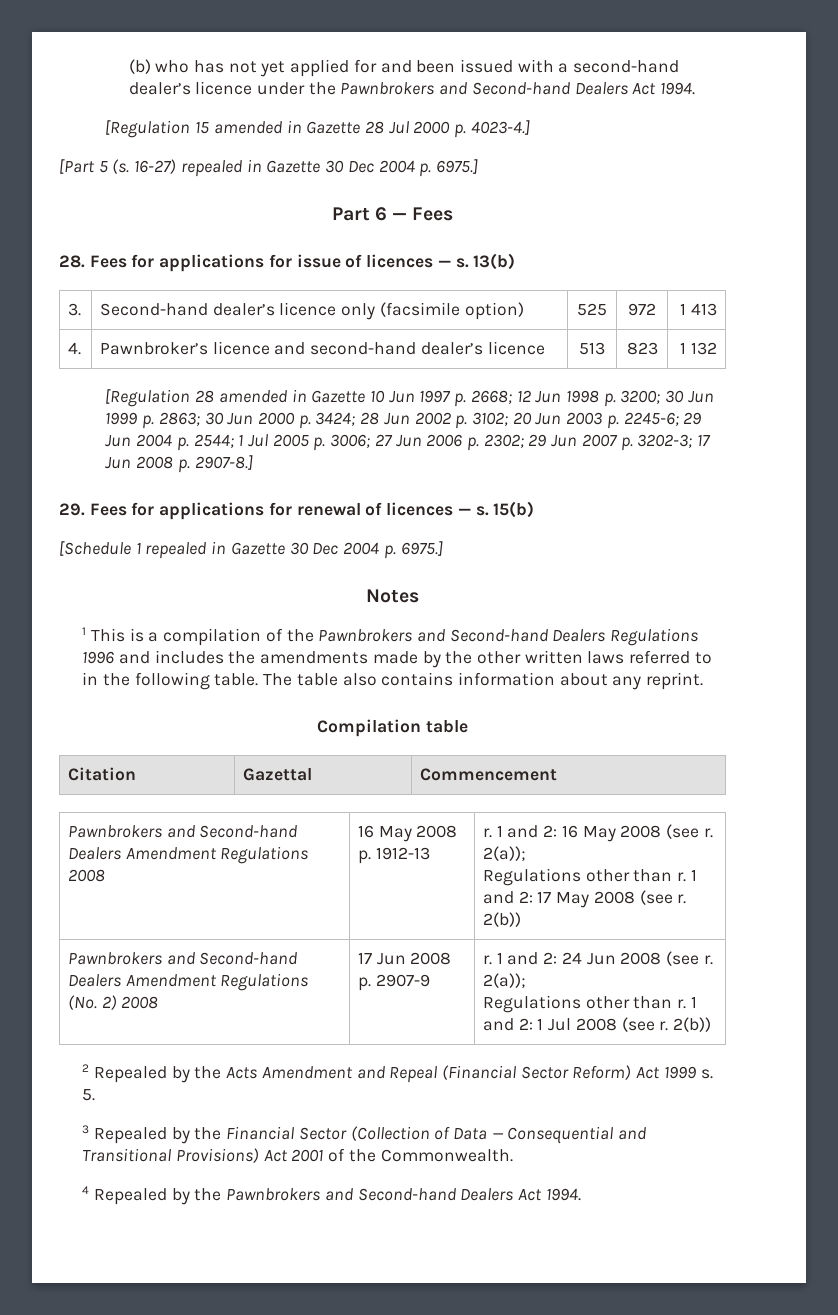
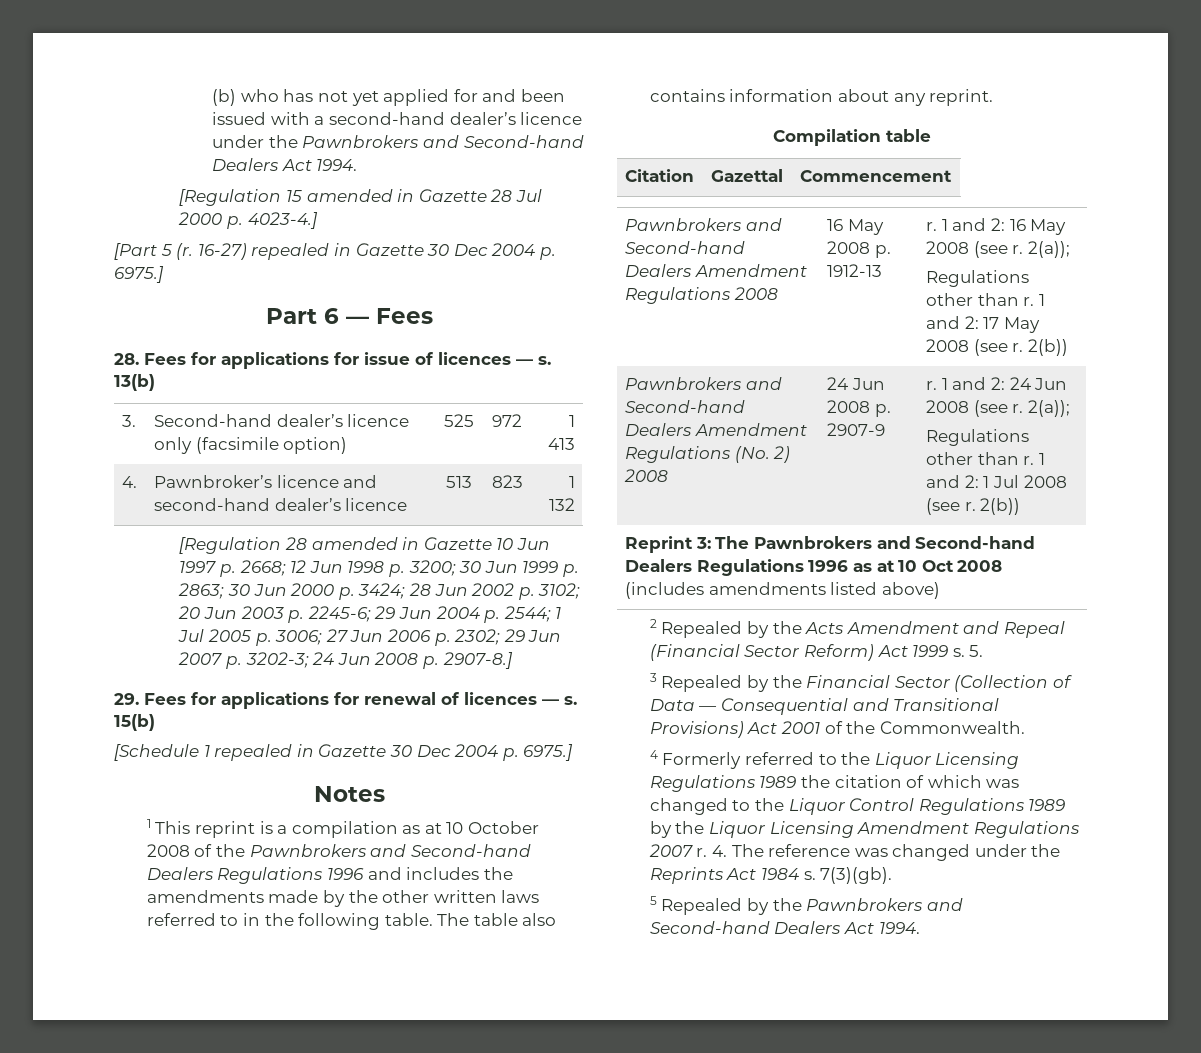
- [Part 5 (s.
+ [Part 5 (r.
- [Regulation 28 amended in Gazette 10 Jun 1997 p. 2668; 12 Jun 1998 p. 3200; 30 Jun 1999 p. 2863; 30 Jun 2000 p. 3424; 28 Jun 2002 p. 3102; 20 Jun 2003 p. 2245-6; 29 Jun 2004 p. 2544; 1 Jul 2005 p. 3006; 27 Jun 2006 p. 2302; 29 Jun 2007 p. 3202-3; 17 Jun 2008 p. 2907-8.]
+ [Regulation 28 amended in Gazette 10 Jun 1997 p. 2668; 12 Jun 1998 p. 3200; 30 Jun 1999 p. 2863; 30 Jun 2000 p. 3424; 28 Jun 2002 p. 3102; 20 Jun 2003 p. 2245-6; 29 Jun 2004 p. 2544; 1 Jul 2005 p. 3006; 27 Jun 2006 p. 2302; 29 Jun 2007 p. 3202-3; 24 Jun 2008 p. 2907-8.]
- 1 This is a compilation of the Pawnbrokers and Second-hand Dealers Regulations 1996 and includes the amendments made by the other written laws referred to in the following table.
+ 1 This reprint is a compilation as at 10 October 2008 of the Pawnbrokers and Second-hand Dealers Regulations 1996 and includes the amendments made by the other written laws referred to in the following table.
- Pawnbrokers and Second-hand Dealers Amendment Regulations (No. 2) 2008 | 17 Jun 2008 p. 2907-9 | r. 1 and 2: 24 Jun 2008 (see r. 2(a));
+ Pawnbrokers and Second-hand Dealers Amendment Regulations (No. 2) 2008 | 24 Jun 2008 p. 2907-9 | r. 1 and 2: 24 Jun 2008 (see r. 2(a));
+ Reprint 3: The Pawnbrokers and Second-hand Dealers Regulations 1996 as at 10 Oct 2008 (includes amendments listed above)
- 4 Repealed by the Pawnbrokers and Second-hand Dealers Act 1994.
+ 4 Formerly referred to the Liquor Licensing Regulations 1989 the citation of which was changed to the Liquor Control Regulations 1989 by the Liquor Licensing Amendment Regulations 2007 r. 4. The reference was changed under the Reprints Act 1984 s. 7(3)(gb).
+ 5 Repealed by the Pawnbrokers and Second-hand Dealers Act 1994.

